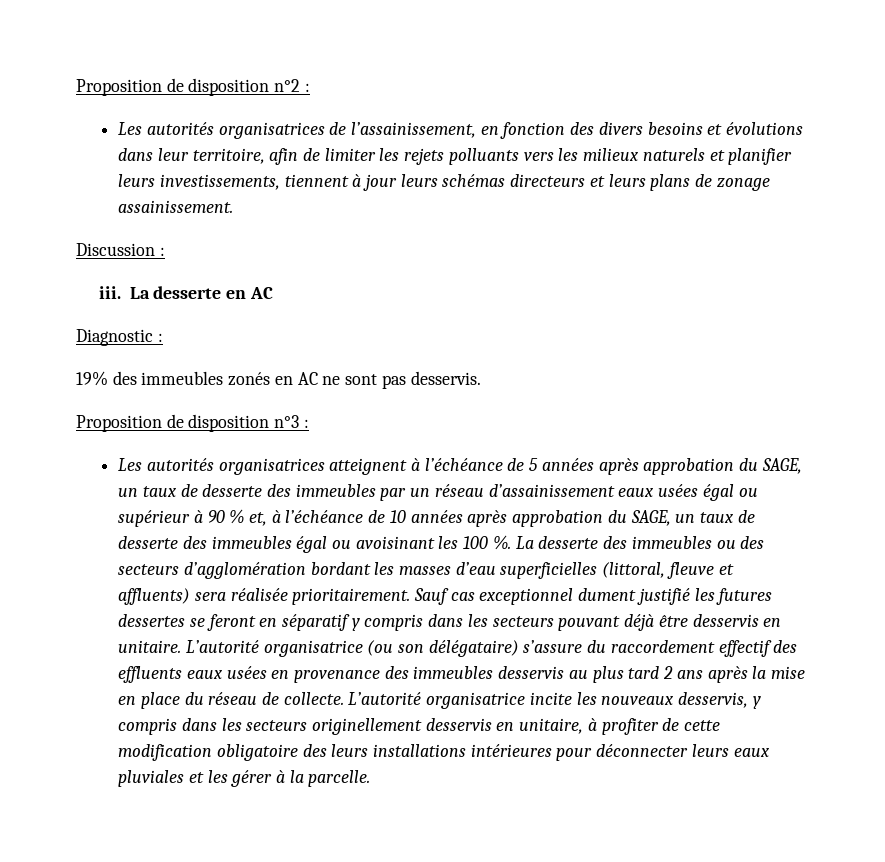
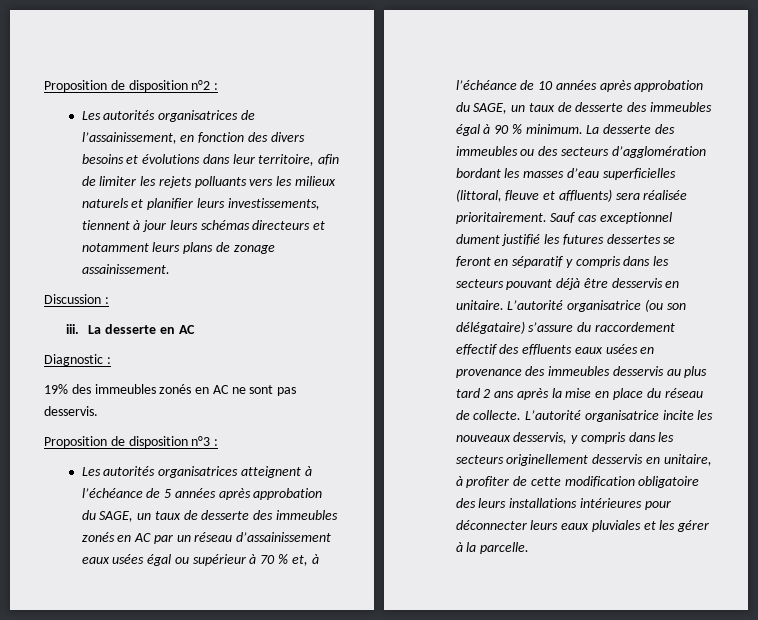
- Les autorités organisatrices de l’assainissement, en fonction des divers besoins et évolutions dans leur territoire, afin de limiter les rejets polluants vers les milieux naturels et planifier leurs investissements, tiennent à jour leurs schémas directeurs et leurs plans de zonage assainissement.
+ Les autorités organisatrices de l’assainissement, en fonction des divers besoins et évolutions dans leur territoire, afin de limiter les rejets polluants vers les milieux naturels et planifier leurs investissements, tiennent à jour leurs schémas directeurs et notamment leurs plans de zonage assainissement.
- Les autorités organisatrices atteignent à l’échéance de 5 années après approbation du SAGE, un taux de desserte des immeubles par un réseau d’assainissement eaux usées égal ou supérieur à 90 % et, à l’échéance de 10 années après approbation du SAGE, un taux de desserte des immeubles égal ou avoisinant les 100 %.
+ Les autorités organisatrices atteignent à l’échéance de 5 années après approbation du SAGE, un taux de desserte des immeubles zonés en AC par un réseau d’assainissement eaux usées égal ou supérieur à 70 % et, à l’échéance de 10 années après approbation du SAGE, un taux de desserte des immeubles égal à 90 % minimum.

